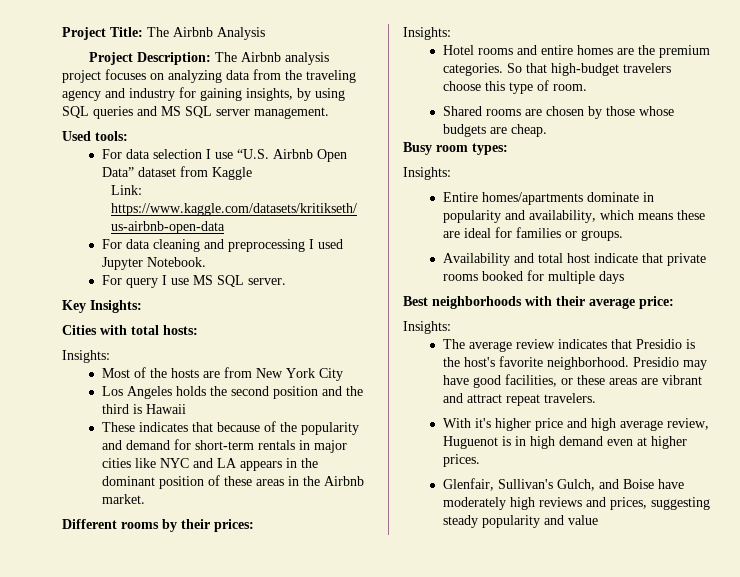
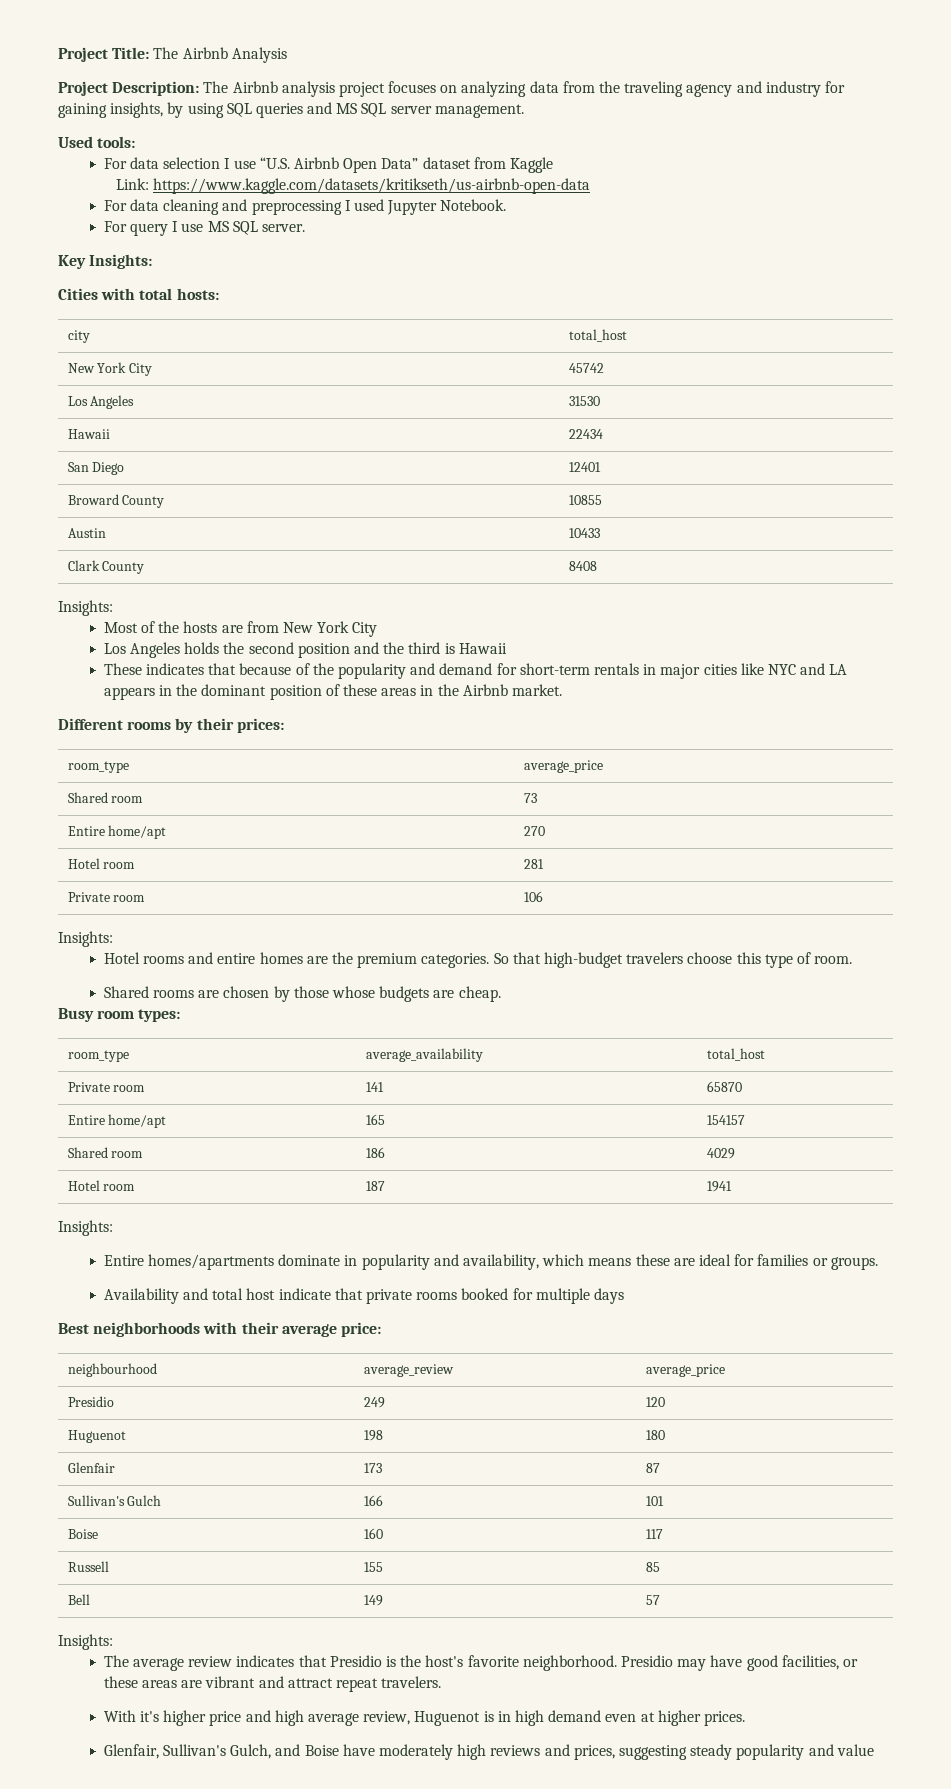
+ city | total_host
+ New York City | 45742
+ Los Angeles | 31530
+ Hawaii | 22434
+ San Diego | 12401
+ Broward County | 10855
+ Austin | 10433
+ Clark County | 8408
+ room_type | average_price
+ Shared room | 73
+ Entire home/apt | 270
+ Hotel room | 281
+ Private room | 106
+ room_type | average_availability | total_host
+ Private room | 141 | 65870
+ Entire home/apt | 165 | 154157
+ Shared room | 186 | 4029
+ Hotel room | 187 | 1941
+ neighbourhood | average_review | average_price
+ Presidio | 249 | 120
+ Huguenot | 198 | 180
+ Glenfair | 173 | 87
+ Sullivan's Gulch | 166 | 101
+ Boise | 160 | 117
+ Russell | 155 | 85
+ Bell | 149 | 57

